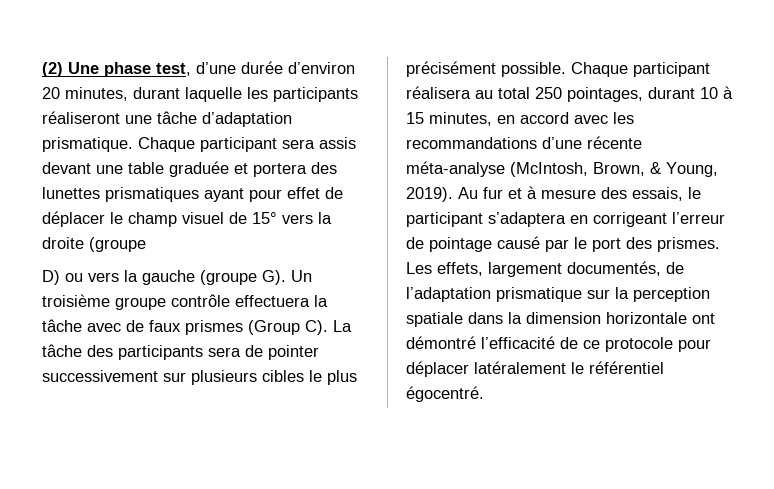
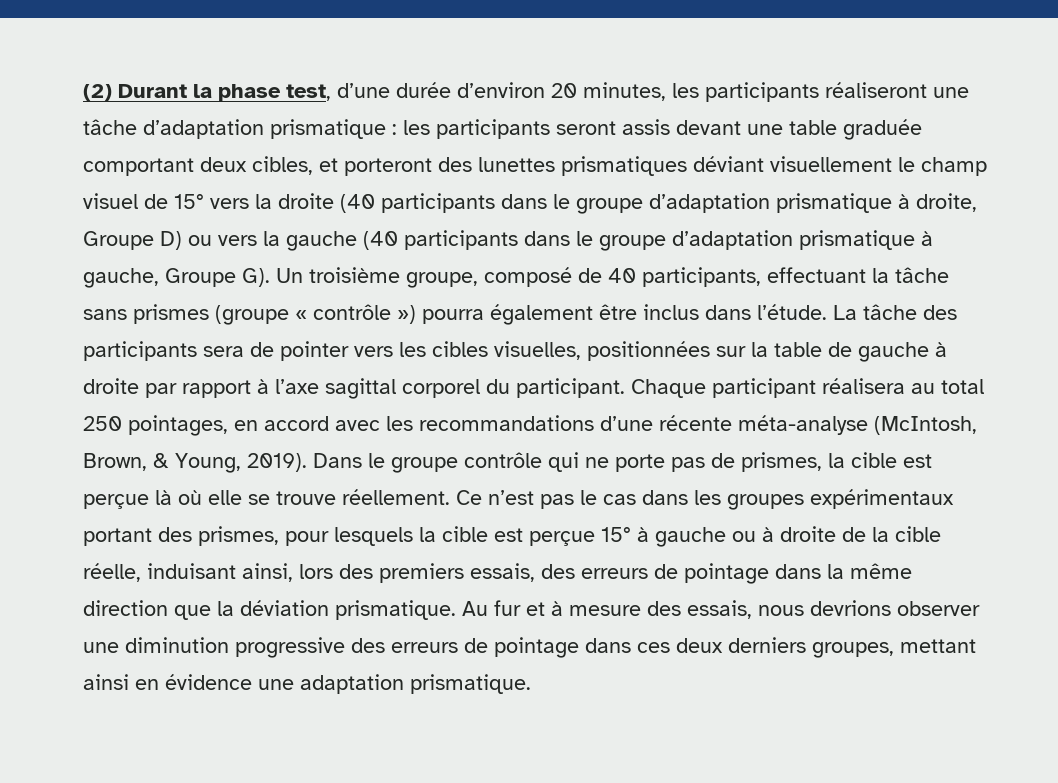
- (2) Une phase test, d’une durée d’environ 20 minutes, durant laquelle les participants réaliseront une tâche d’adaptation prismatique. Chaque participant sera assis devant une table graduée et portera des lunettes prismatiques ayant pour effet de déplacer le champ visuel de 15° vers la droite (groupe
- D) ou vers la gauche (groupe G). Un troisième groupe contrôle effectuera la tâche avec de faux prismes (Group C). La tâche des participants sera de pointer successivement sur plusieurs cibles le plus précisément possible.
+ (2) Durant la phase test, d’une durée d’environ 20 minutes, les participants réaliseront une tâche d’adaptation prismatique : les participants seront assis devant une table graduée comportant deux cibles, et porteront des lunettes prismatiques déviant visuellement le champ visuel de 15° vers la droite (40 participants dans le groupe d’adaptation prismatique à droite, Groupe D) ou vers la gauche (40 participants dans le groupe d’adaptation prismatique à gauche, Groupe G). Un troisième groupe, composé de 40 participants, effectuant la tâche sans prismes (groupe « contrôle ») pourra également être inclus dans l’étude. La tâche des participants sera de pointer vers les cibles visuelles, positionnées sur la table de gauche à droite par rapport à l’axe sagittal corporel du participant.
- Chaque participant réalisera au total 250 pointages, durant 10 à 15 minutes, en accord avec les recommandations d’une récente méta-analyse (McIntosh, Brown, & Young, 2019).
+ Chaque participant réalisera au total 250 pointages, en accord avec les recommandations d’une récente méta-analyse (McIntosh, Brown, & Young, 2019).
+ Dans le groupe contrôle qui ne porte pas de prismes, la cible est perçue là où elle se trouve réellement. Ce n’est pas le cas dans les groupes expérimentaux portant des prismes, pour lesquels la cible est perçue 15° à gauche ou à droite de la cible réelle, induisant ainsi, lors des premiers essais, des erreurs de pointage dans la même direction que la déviation prismatique.
- Au fur et à mesure des essais, le participant s’adaptera en corrigeant l’erreur de pointage causé par le port des prismes. Les effets, largement documentés, de l’adaptation prismatique sur la perception spatiale dans la dimension horizontale ont démontré l’efficacité de ce protocole pour déplacer latéralement le référentiel égocentré.
+ Au fur et à mesure des essais, nous devrions observer une diminution progressive des erreurs de pointage dans ces deux derniers groupes, mettant ainsi en évidence une adaptation prismatique.

